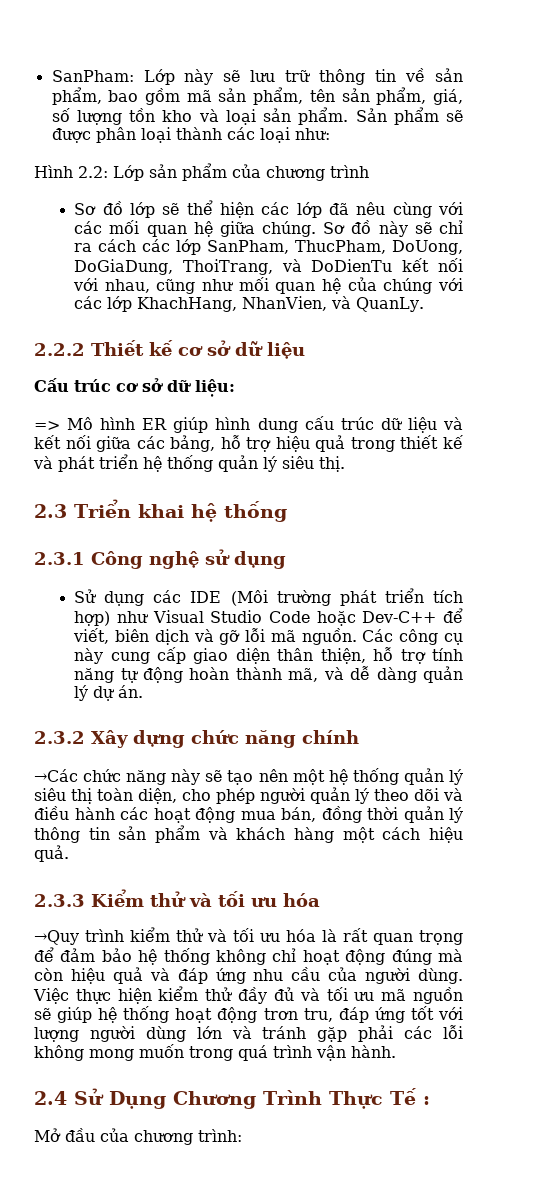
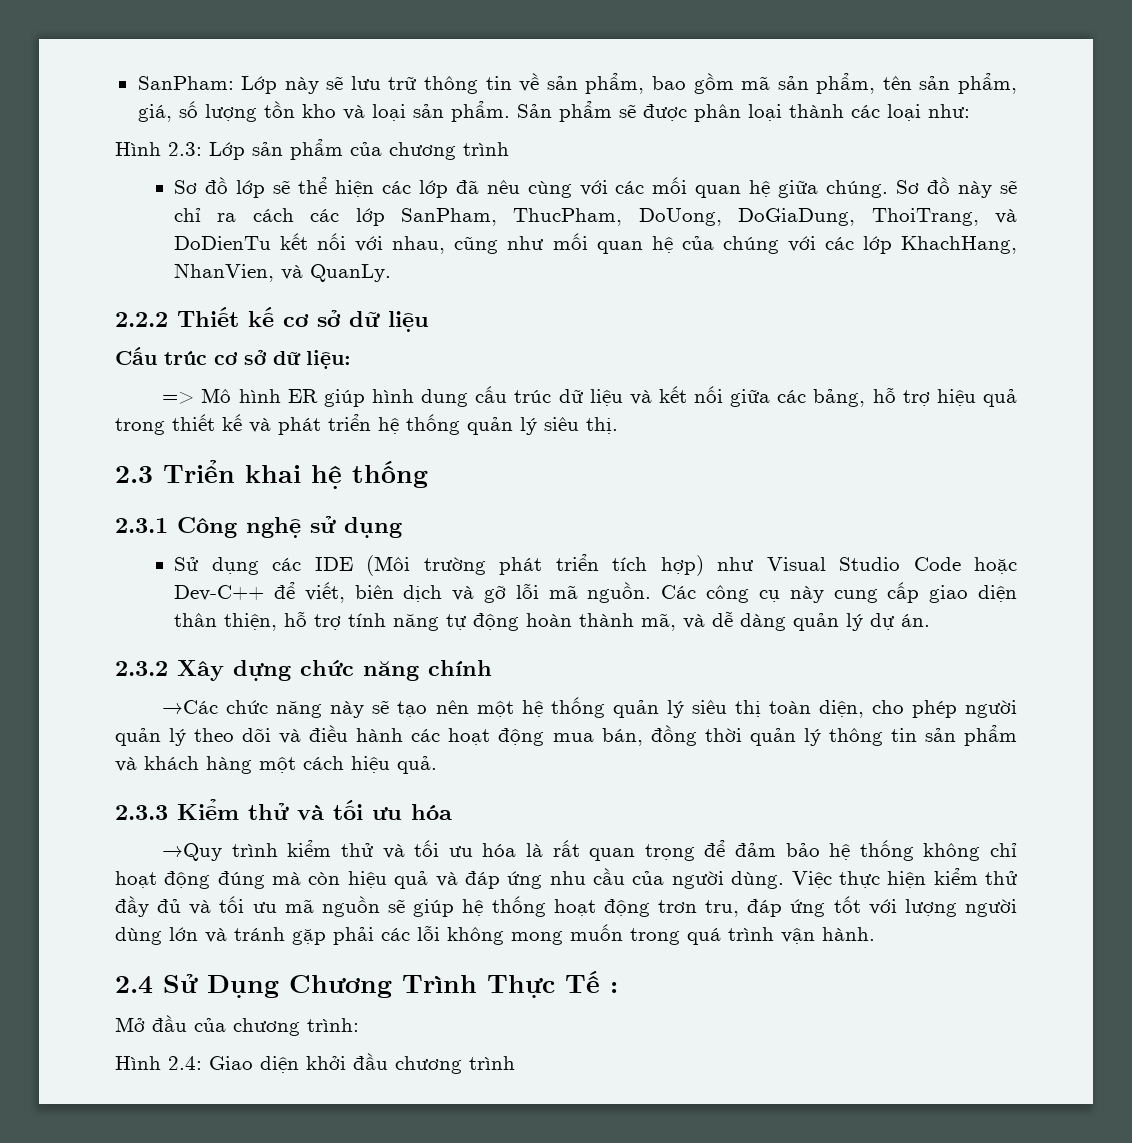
- Hình 2.2: Lớp sản phẩm của chương trình
+ Hình 2.3: Lớp sản phẩm của chương trình
+ Hình 2.4: Giao diện khởi đầu chương trình

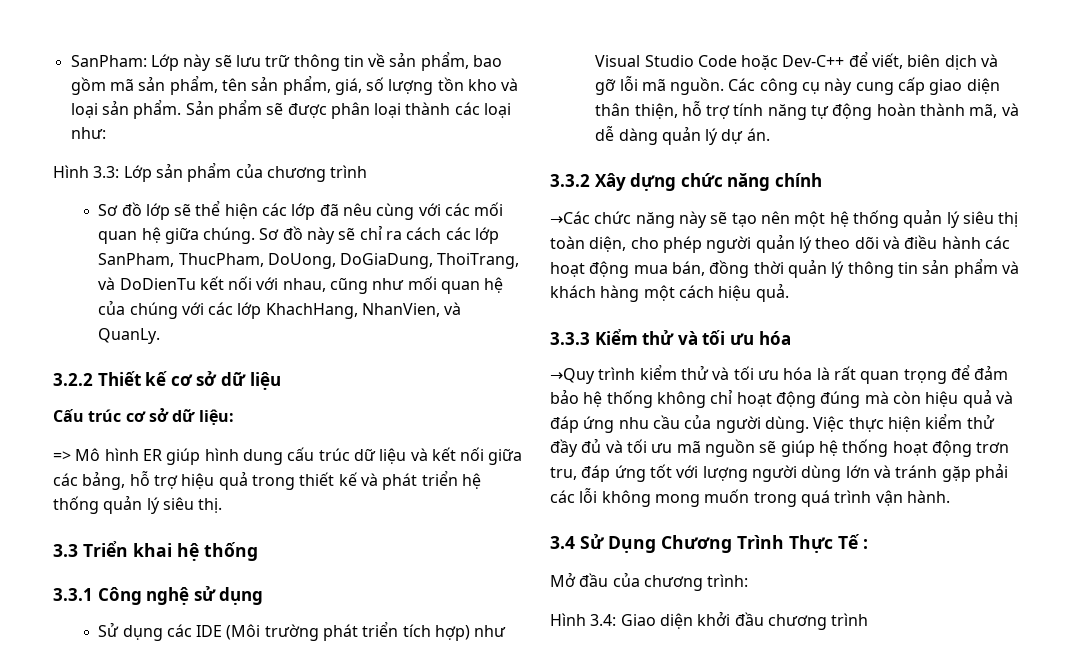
- Hình 2.3: Lớp sản phẩm của chương trình
+ Hình 3.3: Lớp sản phẩm của chương trình
- 2.2.2 Thiết kế cơ sở dữ liệu
+ 3.2.2 Thiết kế cơ sở dữ liệu
- 2.3 Triển khai hệ thống
+ 3.3 Triển khai hệ thống
- 2.3.1 Công nghệ sử dụng
+ 3.3.1 Công nghệ sử dụng
- 2.3.2 Xây dựng chức năng chính
+ 3.3.2 Xây dựng chức năng chính
- 2.3.3 Kiểm thử và tối ưu hóa
+ 3.3.3 Kiểm thử và tối ưu hóa
- 2.4 Sử Dụng Chương Trình Thực Tế :
+ 3.4 Sử Dụng Chương Trình Thực Tế :
- Hình 2.4: Giao diện khởi đầu chương trình
+ Hình 3.4: Giao diện khởi đầu chương trình

